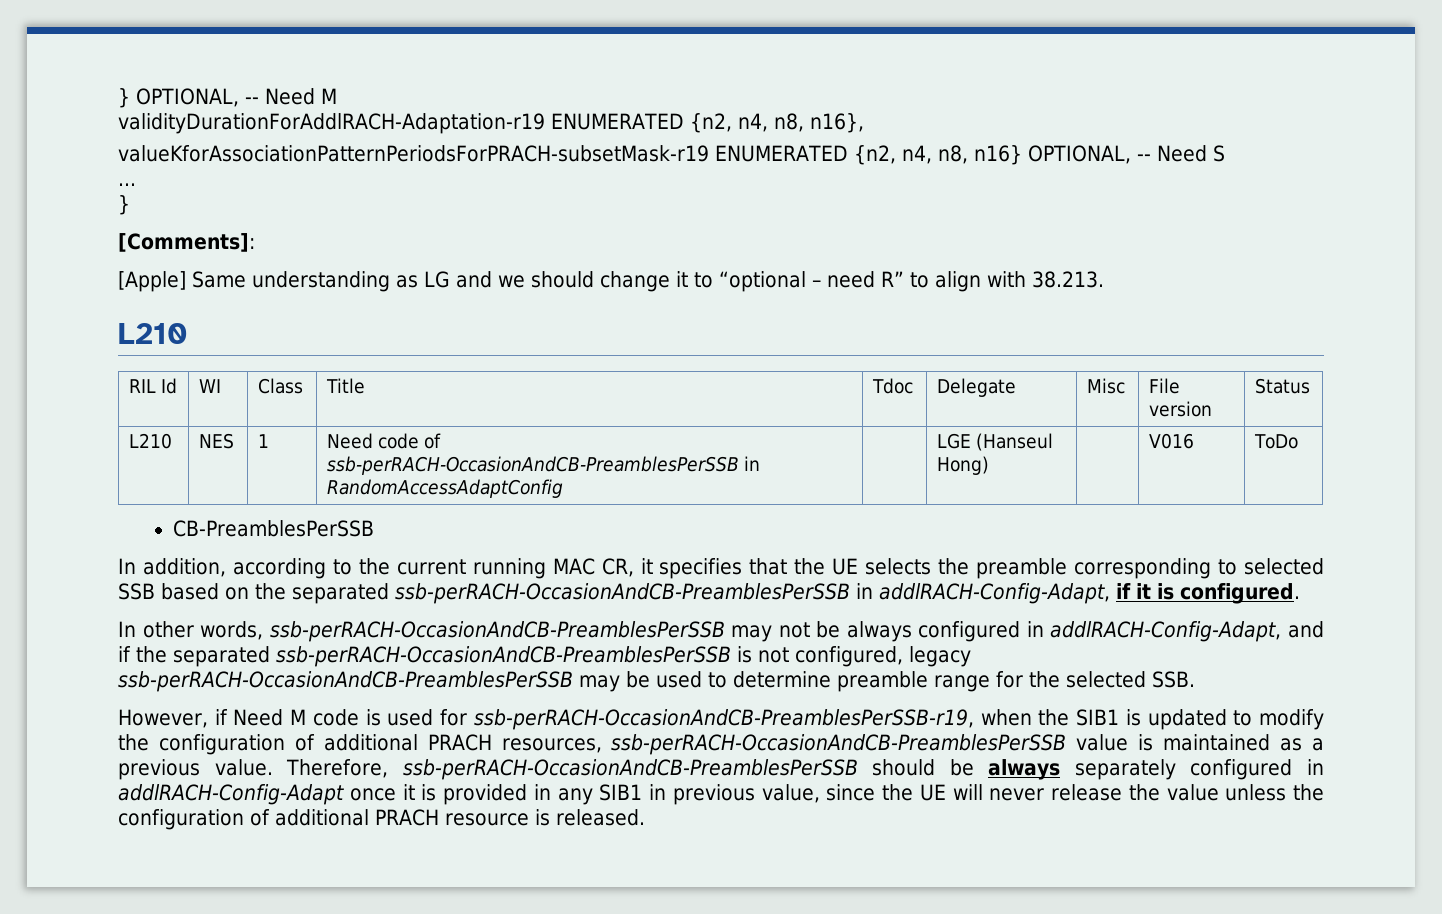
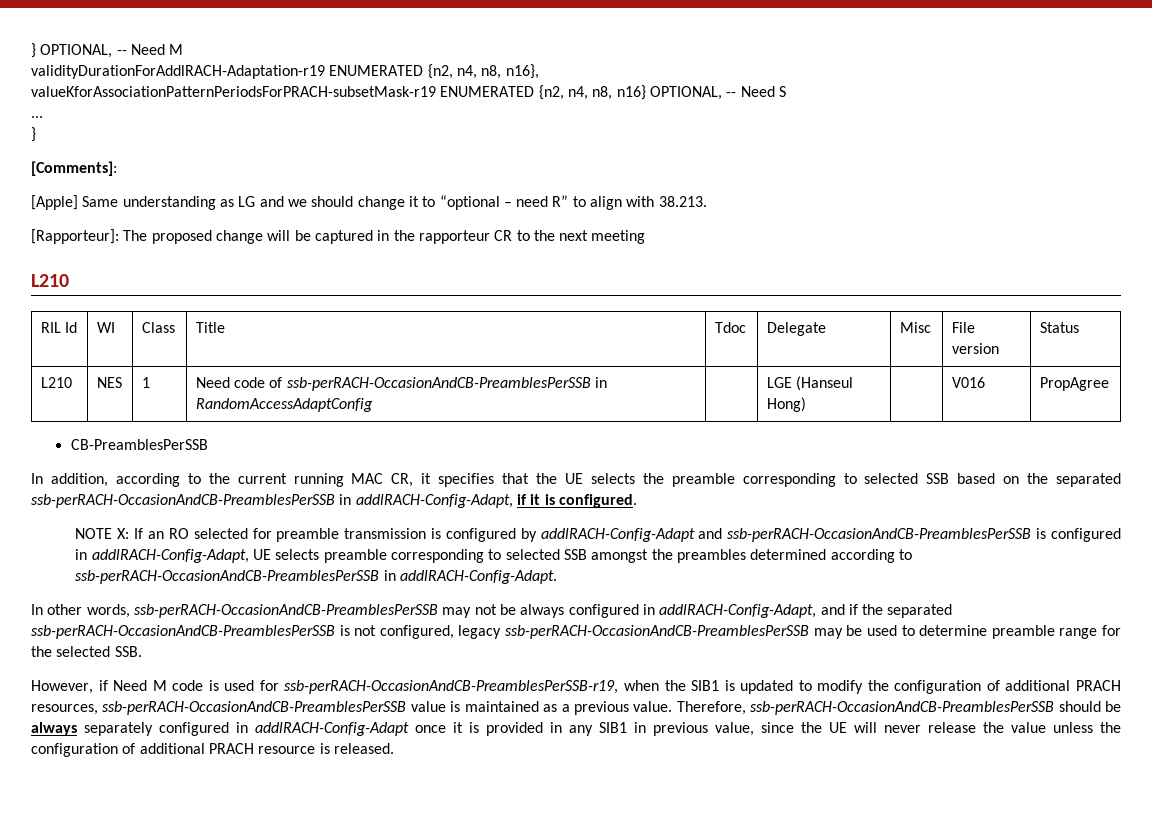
+ [Rapporteur]: The proposed change will be captured in the rapporteur CR to the next meeting
- L210 | NES | 1 | Need code of ssb-perRACH-OccasionAndCB-PreamblesPerSSB in RandomAccessAdaptConfig | | LGE (Hanseul Hong) | | V016 | ToDo
+ L210 | NES | 1 | Need code of ssb-perRACH-OccasionAndCB-PreamblesPerSSB in RandomAccessAdaptConfig | | LGE (Hanseul Hong) | | V016 | PropAgree
+ NOTE X: If an RO selected for preamble transmission is configured by addlRACH-Config-Adapt and ssb-perRACH-OccasionAndCB-PreamblesPerSSB is configured in addlRACH-Config-Adapt, UE selects preamble corresponding to selected SSB amongst the preambles determined according to ssb-perRACH-OccasionAndCB-PreamblesPerSSB in addlRACH-Config-Adapt.

